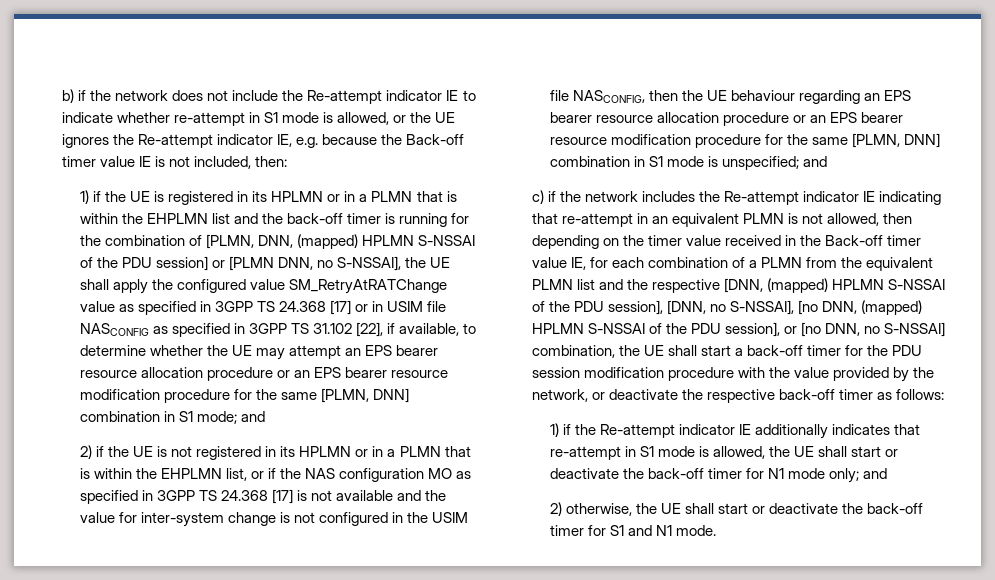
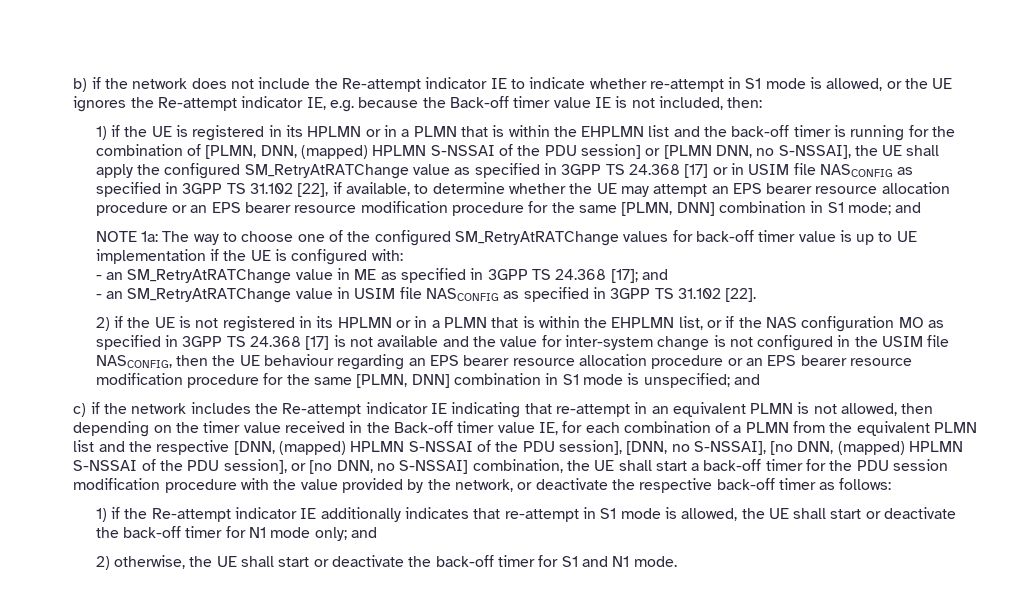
- 1) if the UE is registered in its HPLMN or in a PLMN that is within the EHPLMN list and the back-off timer is running for the combination of [PLMN, DNN, (mapped) HPLMN S-NSSAI of the PDU session] or [PLMN DNN, no S-NSSAI], the UE shall apply the configured value SM_RetryAtRATChange value as specified in 3GPP TS 24.368 [17] or in USIM file NASCONFIG as specified in 3GPP TS 31.102 [22], if available, to determine whether the UE may attempt an EPS bearer resource allocation procedure or an EPS bearer resource modification procedure for the same [PLMN, DNN] combination in S1 mode;
+ 1) if the UE is registered in its HPLMN or in a PLMN that is within the EHPLMN list and the back-off timer is running for the combination of [PLMN, DNN, (mapped) HPLMN S-NSSAI of the PDU session] or [PLMN DNN, no S-NSSAI], the UE shall apply the configured SM_RetryAtRATChange value as specified in 3GPP TS 24.368 [17] or in USIM file NASCONFIG as specified in 3GPP TS 31.102 [22], if available, to determine whether the UE may attempt an EPS bearer resource allocation procedure or an EPS bearer resource modification procedure for the same [PLMN, DNN] combination in S1 mode;
+ NOTE 1a: The way to choose one of the configured SM_RetryAtRATChange values for back-off timer value is up to UE implementation if the UE is configured with:
+ - an SM_RetryAtRATChange value in ME as specified in 3GPP TS 24.368 [17]; and
+ - an SM_RetryAtRATChange value in USIM file NASCONFIG as specified in 3GPP TS 31.102 [22].

